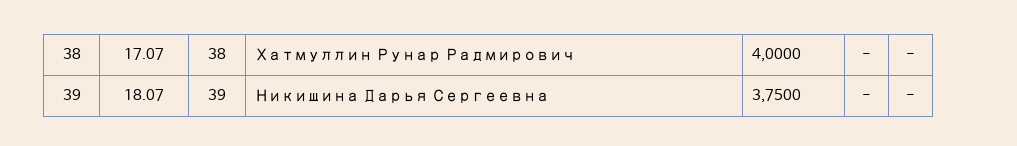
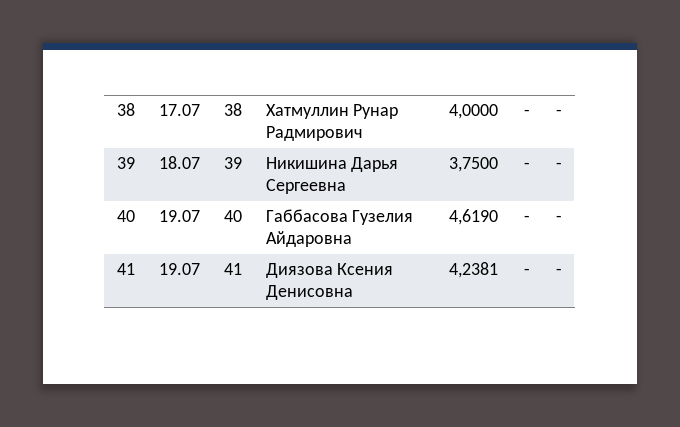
+ 40 | 19.07 | 40 | Габбасова Гузелия Айдаровна | 4,6190 | - | -
+ 41 | 19.07 | 41 | Диязова Ксения Денисовна | 4,2381 | - | -

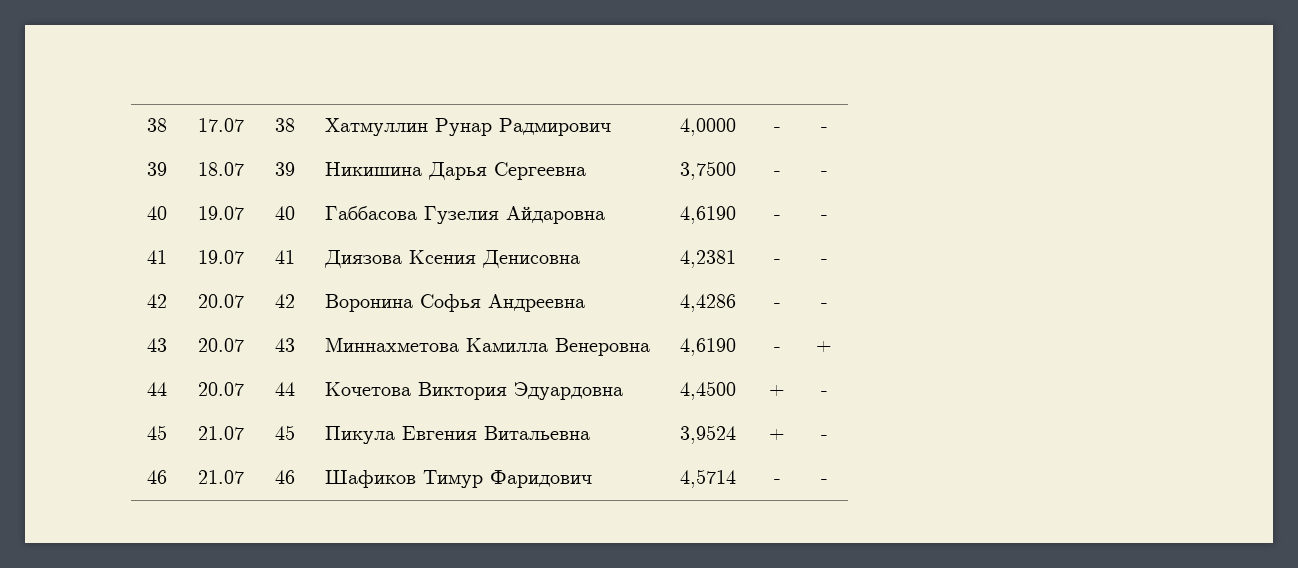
+ 42 | 20.07 | 42 | Воронина Софья Андреевна | 4,4286 | - | -
+ 43 | 20.07 | 43 | Миннахметова Камилла Венеровна | 4,6190 | - | +
+ 44 | 20.07 | 44 | Кочетова Виктория Эдуардовна | 4,4500 | + | -
+ 45 | 21.07 | 45 | Пикула Евгения Витальевна | 3,9524 | + | -
+ 46 | 21.07 | 46 | Шафиков Тимур Фаридович | 4,5714 | - | -

